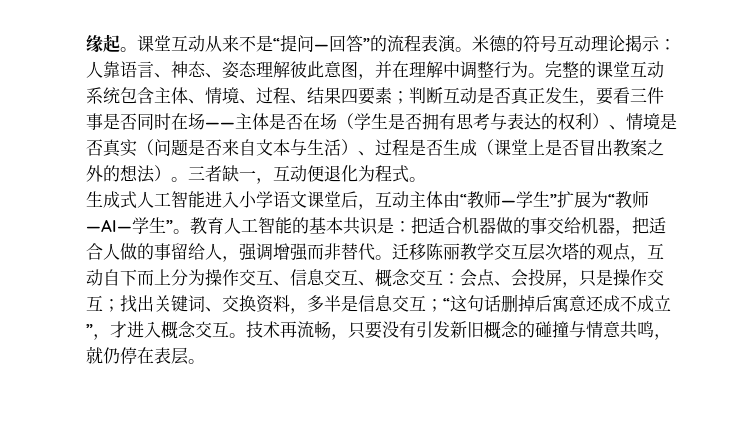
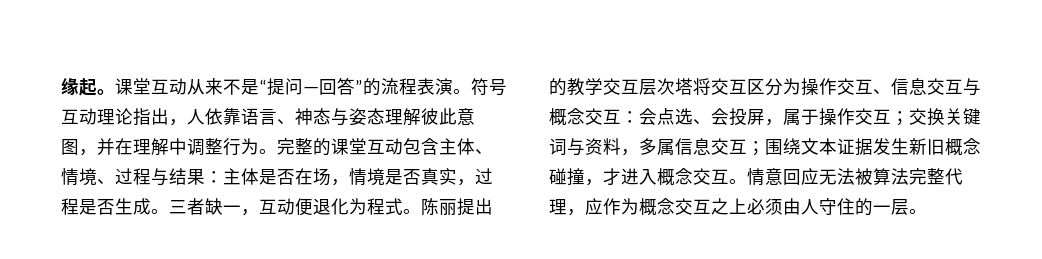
- 米德的符号互动理论揭示：人靠语言、神态、姿态理解彼此意图，并在理解中调整行为。
+ 符号互动理论指出，人依靠语言、神态与姿态理解彼此意图，并在理解中调整行为。
- 完整的课堂互动系统包含主体、情境、过程、结果四要素；判断互动是否真正发生，要看三件事是否同时在场——主体是否在场（学生是否拥有思考与表达的权利）、情境是否真实（问题是否来自文本与生活）、过程是否生成（课堂上是否冒出教案之外的想法）。
+ 完整的课堂互动包含主体、情境、过程与结果：主体是否在场，情境是否真实，过程是否生成。
- 三者缺一，互动便退化为程式。
- 生成式人工智能进入小学语文课堂后，互动主体由“教师—学生”扩展为“教师—AI—学生”。教育人工智能的基本共识是：把适合机器做的事交给机器，把适合人做的事留给人，强调增强而非替代。迁移陈丽教学交互层次塔的观点，互动自下而上分为操作交互、信息交互、概念交互：会点、会投屏，只是操作交互；找出关键词、交换资料，多半是信息交互；“这句话删掉后寓意还成不成立”，才进入概念交互。
+ 三者缺一，互动便退化为程式。陈丽提出的教学交互层次塔将交互区分为操作交互、信息交互与概念交互：会点选、会投屏，属于操作交互；交换关键词与资料，多属信息交互；围绕文本证据发生新旧概念碰撞，才进入概念交互。
- 技术再流畅，只要没有引发新旧概念的碰撞与情意共鸣，就仍停在表层。
+ 情意回应无法被算法完整代理，应作为概念交互之上必须由人守住的一层。

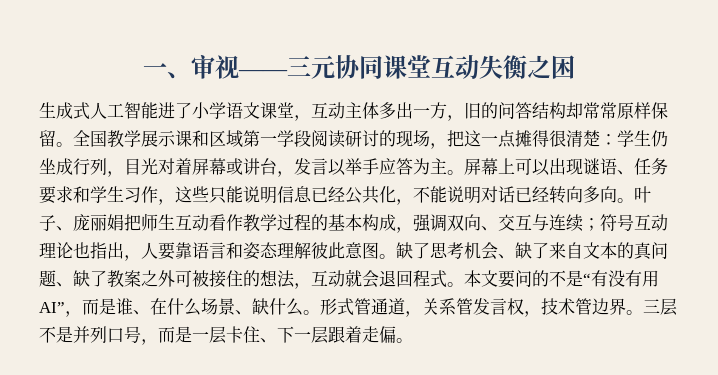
- 缘起。课堂互动从来不是“提问—回答”的流程表演。符号互动理论指出，人依靠语言、神态与姿态理解彼此意图，并在理解中调整行为。完整的课堂互动包含主体、情境、过程与结果：主体是否在场，情境是否真实，过程是否生成。三者缺一，互动便退化为程式。陈丽提出的教学交互层次塔将交互区分为操作交互、信息交互与概念交互：会点选、会投屏，属于操作交互；交换关键词与资料，多属信息交互；围绕文本证据发生新旧概念碰撞，才进入概念交互。情意回应无法被算法完整代理，应作为概念交互之上必须由人守住的一层。
+ 一、审视——三元协同课堂互动失衡之困
+ 生成式人工智能进了小学语文课堂，互动主体多出一方，旧的问答结构却常常原样保留。全国教学展示课和区域第一学段阅读研讨的现场，把这一点摊得很清楚：学生仍坐成行列，目光对着屏幕或讲台，发言以举手应答为主。屏幕上可以出现谜语、任务要求和学生习作，这些只能说明信息已经公共化，不能说明对话已经转向多向。叶子、庞丽娟把师生互动看作教学过程的基本构成，强调双向、交互与连续；符号互动理论也指出，人要靠语言和姿态理解彼此意图。缺了思考机会、缺了来自文本的真问题、缺了教案之外可被接住的想法，互动就会退回程式。本文要问的不是“有没有用AI”，而是谁、在什么场景、缺什么。形式管通道，关系管发言权，技术管边界。三层不是并列口号，而是一层卡住、下一层跟着走偏。

